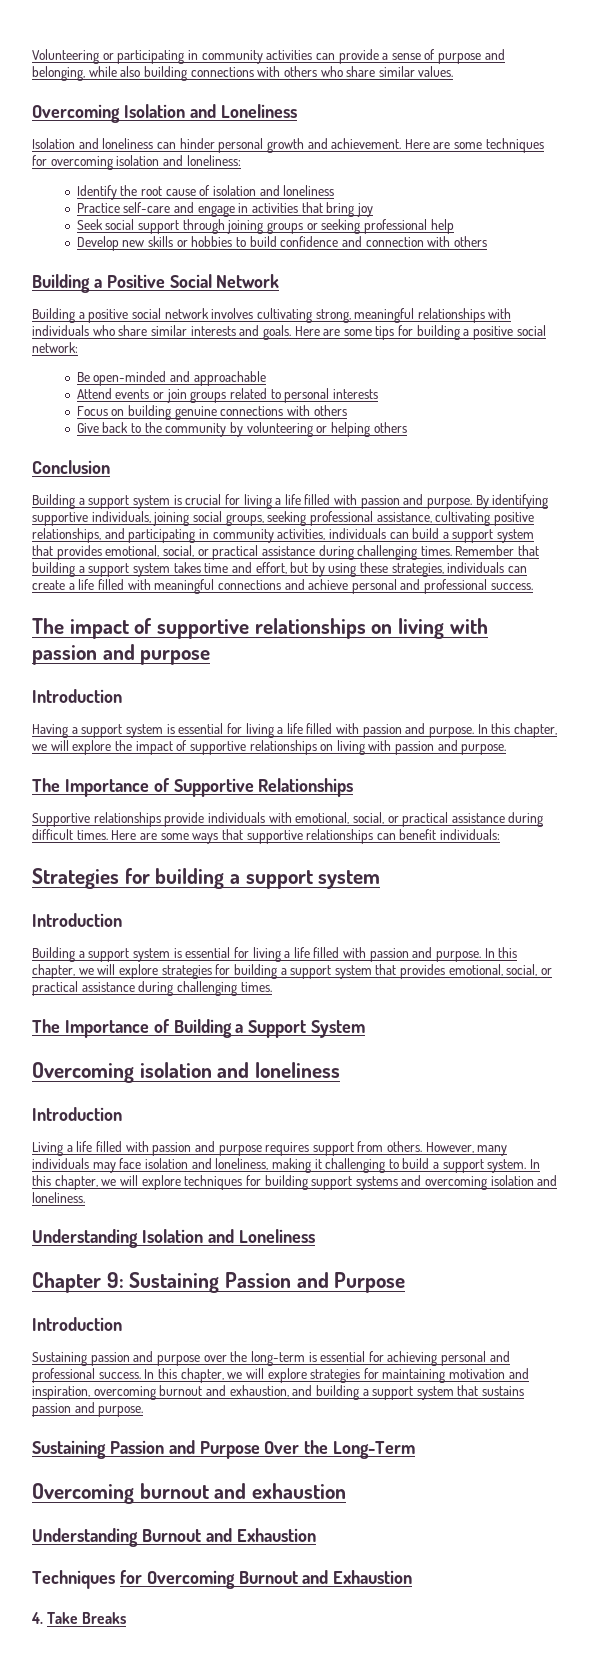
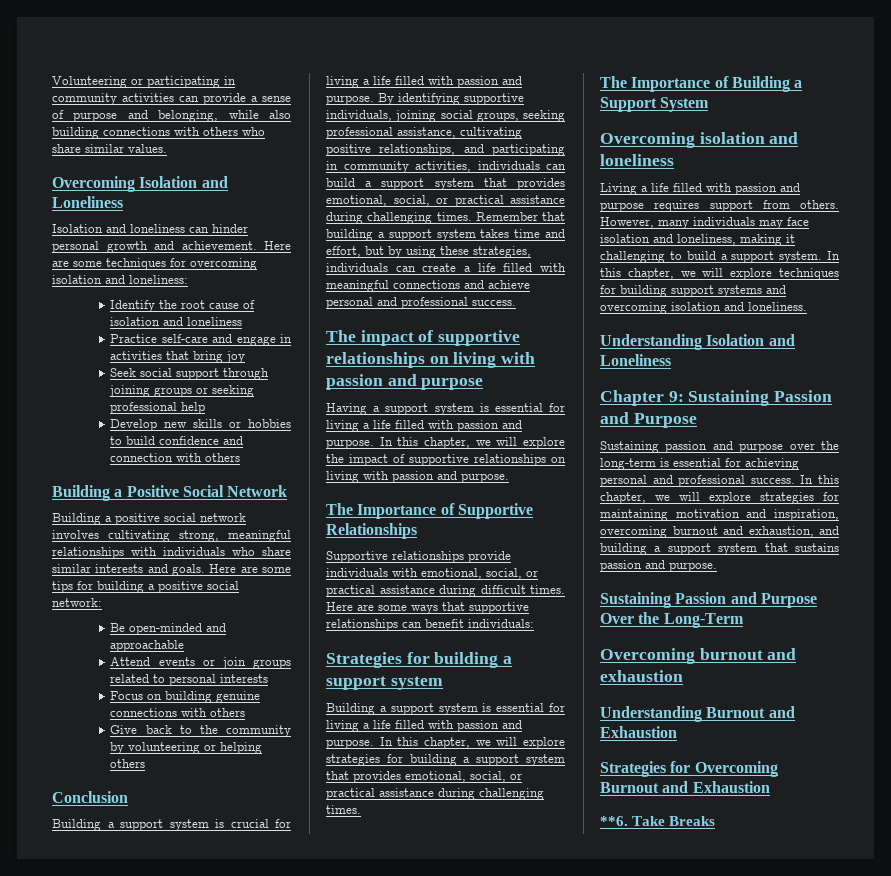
  The impact of supportive relationships on living with passion and purpose
- Introduction
  Strategies for building a support system
- Introduction
  Overcoming isolation and loneliness
- Introduction
  Chapter 9: Sustaining Passion and Purpose
- Introduction
- Techniques for Overcoming Burnout and Exhaustion
+ Strategies for Overcoming Burnout and Exhaustion
- 4. Take Breaks
+ **6. Take Breaks

